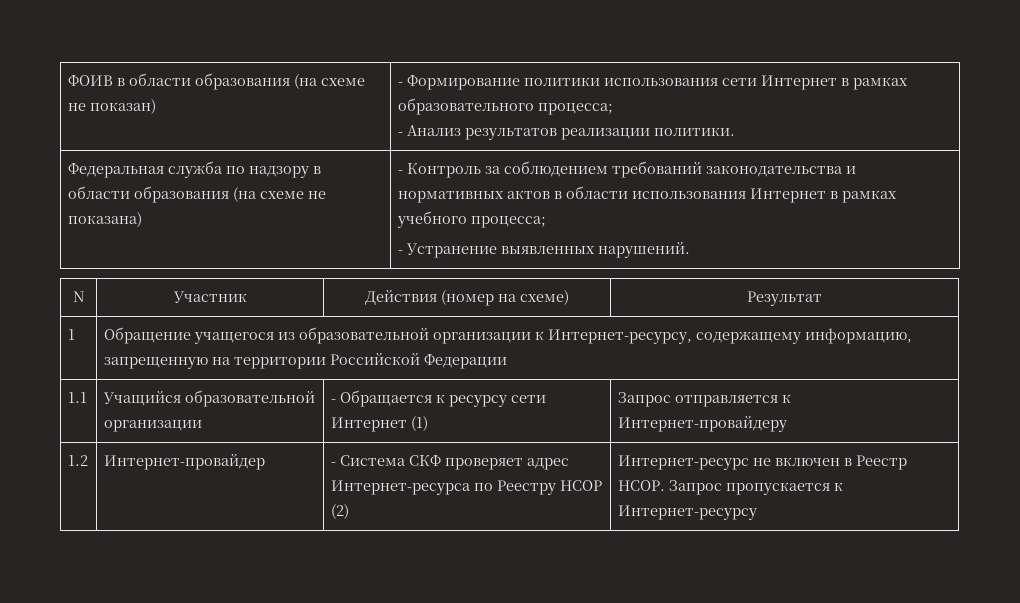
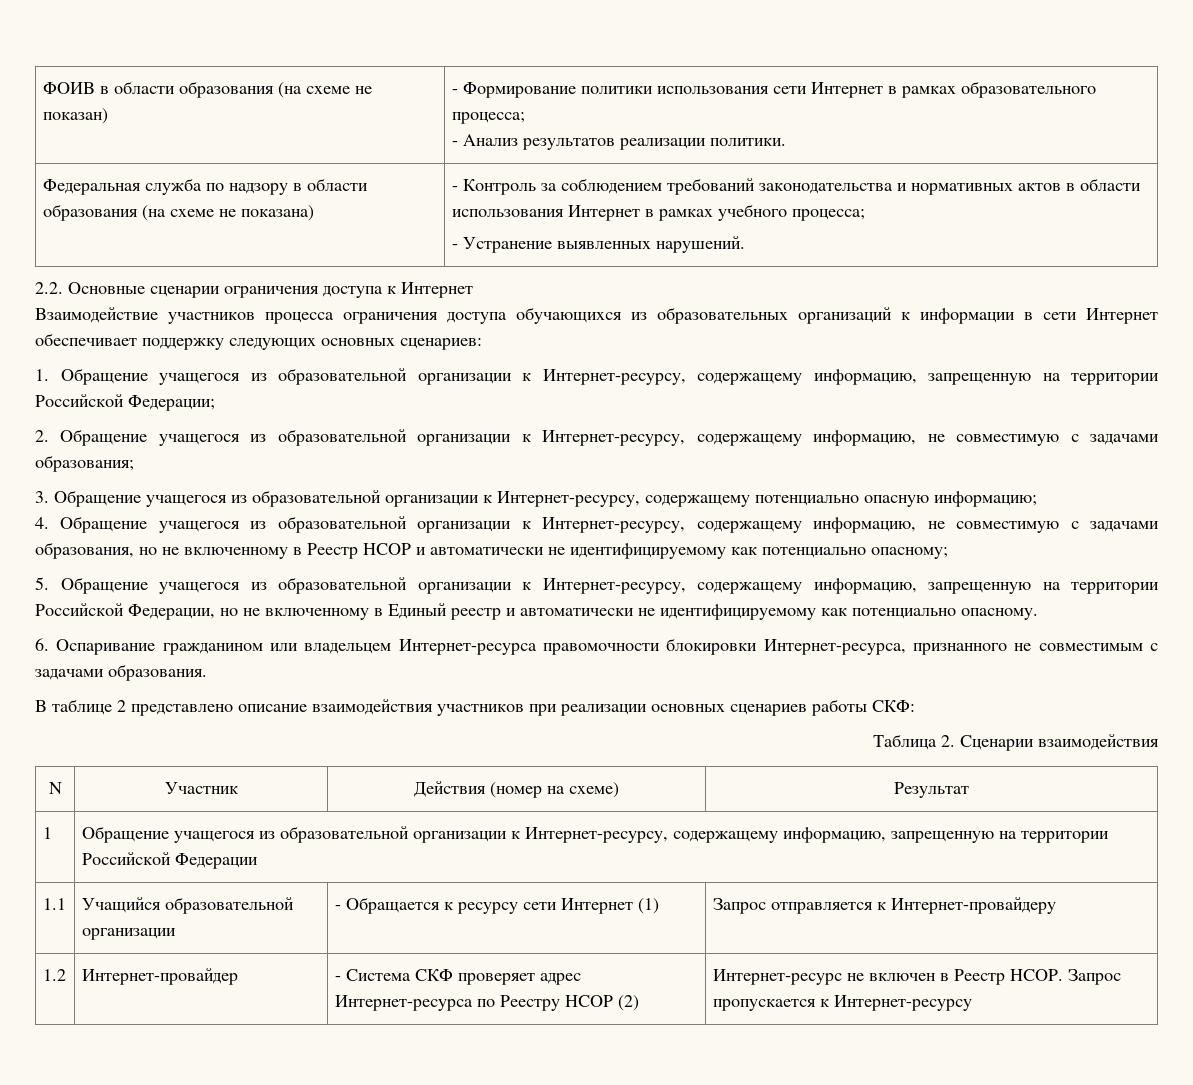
+ 2.2. Основные сценарии ограничения доступа к Интернет
+ Взаимодействие участников процесса ограничения доступа обучающихся из образовательных организаций к информации в сети Интернет обеспечивает поддержку следующих основных сценариев:
+ 1. Обращение учащегося из образовательной организации к Интернет-ресурсу, содержащему информацию, запрещенную на территории Российской Федерации;
+ 2. Обращение учащегося из образовательной организации к Интернет-ресурсу, содержащему информацию, не совместимую с задачами образования;
+ 3. Обращение учащегося из образовательной организации к Интернет-ресурсу, содержащему потенциально опасную информацию;
+ 4. Обращение учащегося из образовательной организации к Интернет-ресурсу, содержащему информацию, не совместимую с задачами образования, но не включенному в Реестр НСОР и автоматически не идентифицируемому как потенциально опасному;
+ 5. Обращение учащегося из образовательной организации к Интернет-ресурсу, содержащему информацию, запрещенную на территории Российской Федерации, но не включенному в Единый реестр и автоматически не идентифицируемому как потенциально опасному.
+ 6. Оспаривание гражданином или владельцем Интернет-ресурса правомочности блокировки Интернет-ресурса, признанного не совместимым с задачами образования.
+ В таблице 2 представлено описание взаимодействия участников при реализации основных сценариев работы СКФ:
+ Таблица 2. Сценарии взаимодействия

